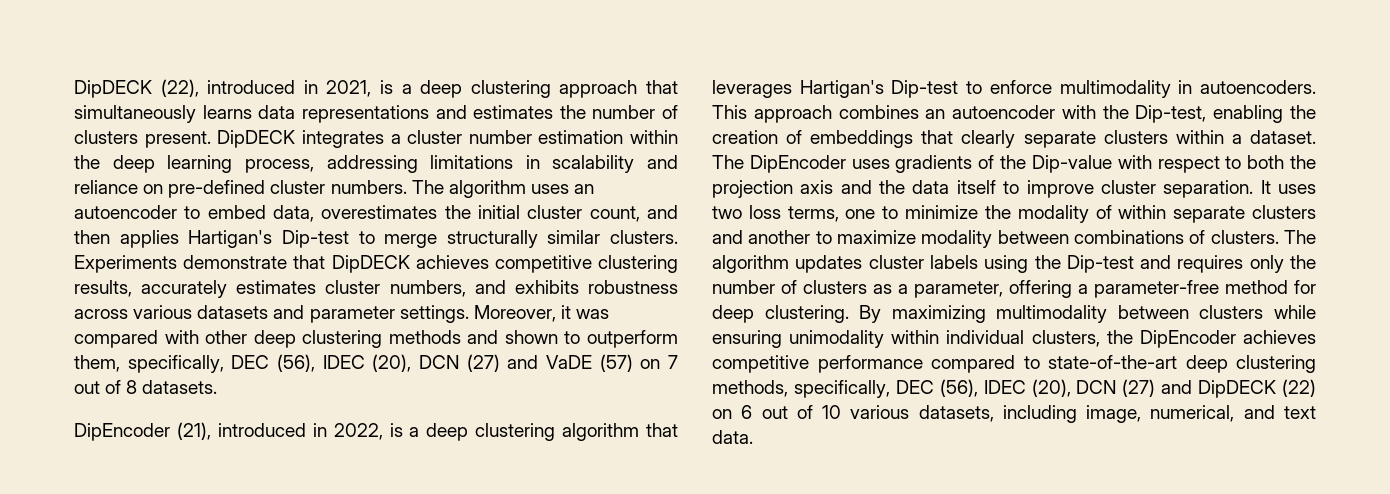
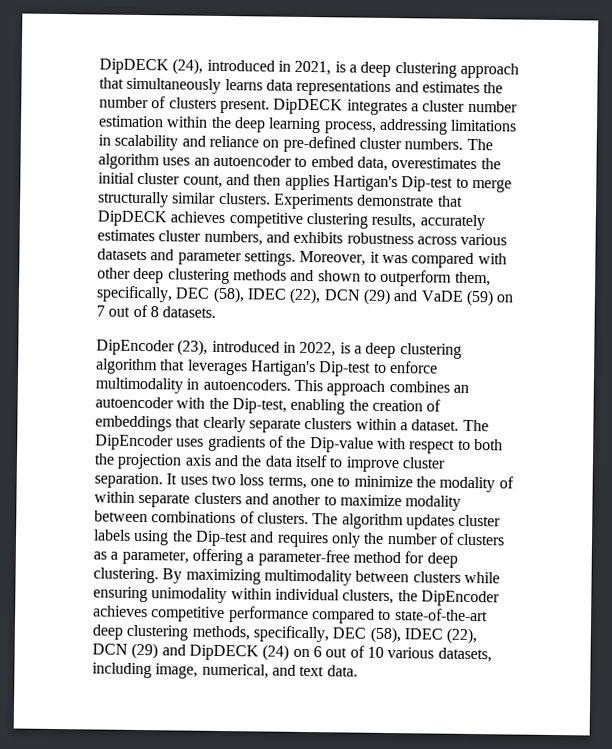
- DipDECK (22), introduced in 2021, is a deep clustering approach that simultaneously learns data representations and estimates the number of clusters present.
+ DipDECK (24), introduced in 2021, is a deep clustering approach that simultaneously learns data representations and estimates the number of clusters present.
- Moreover, it was compared with other deep clustering methods and shown to outperform them, specifically, DEC (56), IDEC (20), DCN (27) and VaDE (57) on 7 out of 8 datasets.
+ Moreover, it was compared with other deep clustering methods and shown to outperform them, specifically, DEC (58), IDEC (22), DCN (29) and VaDE (59) on 7 out of 8 datasets.
- DipEncoder (21), introduced in 2022, is a deep clustering algorithm that leverages Hartigan's Dip-test to enforce multimodality in autoencoders.
+ DipEncoder (23), introduced in 2022, is a deep clustering algorithm that leverages Hartigan's Dip-test to enforce multimodality in autoencoders.
- By maximizing multimodality between clusters while ensuring unimodality within individual clusters, the DipEncoder achieves competitive performance compared to state-of-the-art deep clustering methods, specifically, DEC (56), IDEC (20), DCN (27) and DipDECK (22) on 6 out of 10 various datasets, including image, numerical, and text data.
+ By maximizing multimodality between clusters while ensuring unimodality within individual clusters, the DipEncoder achieves competitive performance compared to state-of-the-art deep clustering methods, specifically, DEC (58), IDEC (22), DCN (29) and DipDECK (24) on 6 out of 10 various datasets, including image, numerical, and text data.

